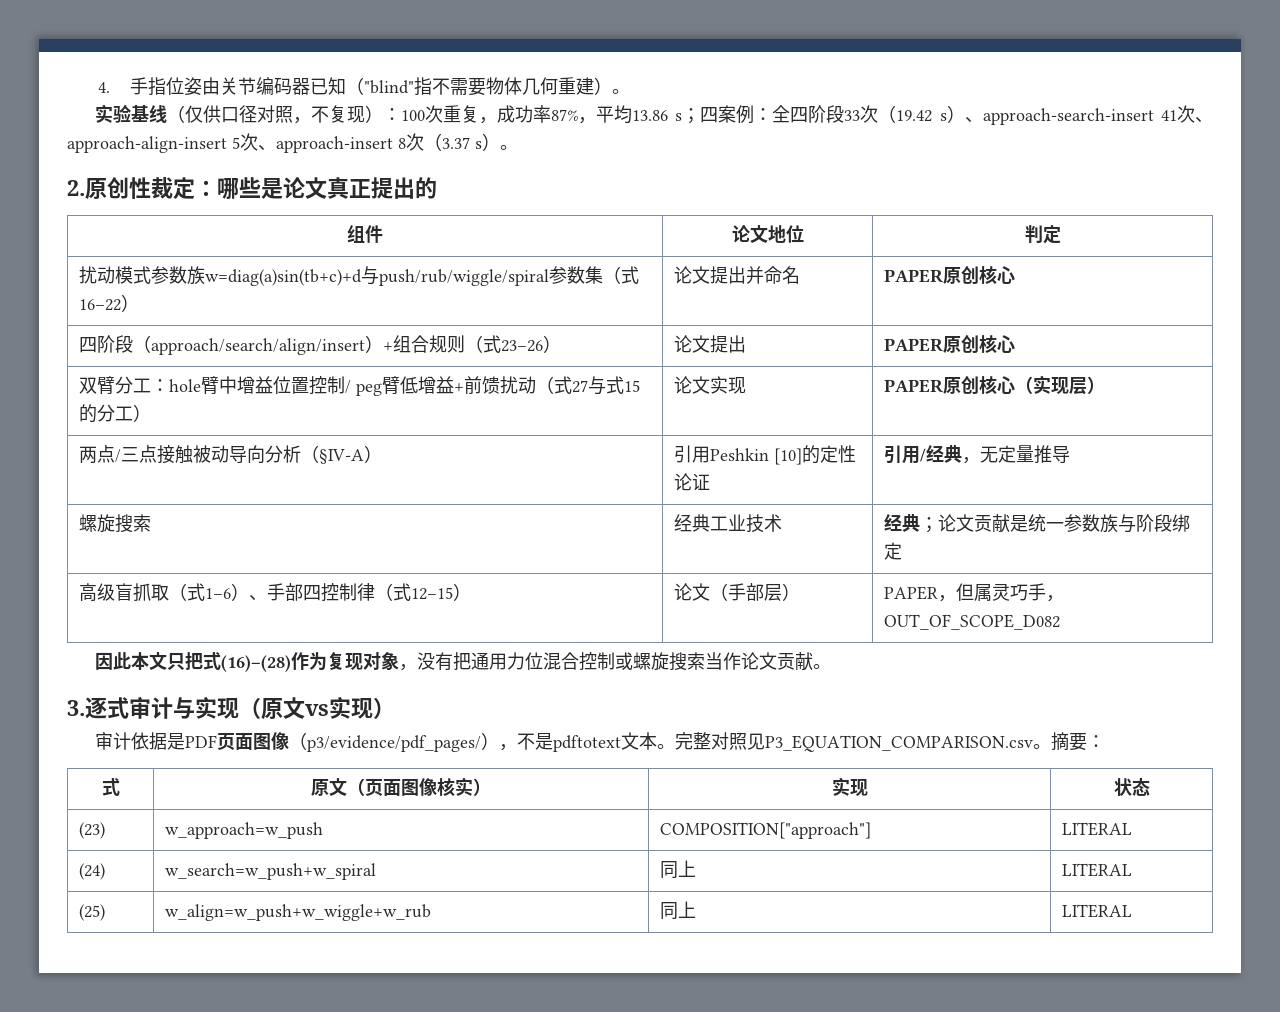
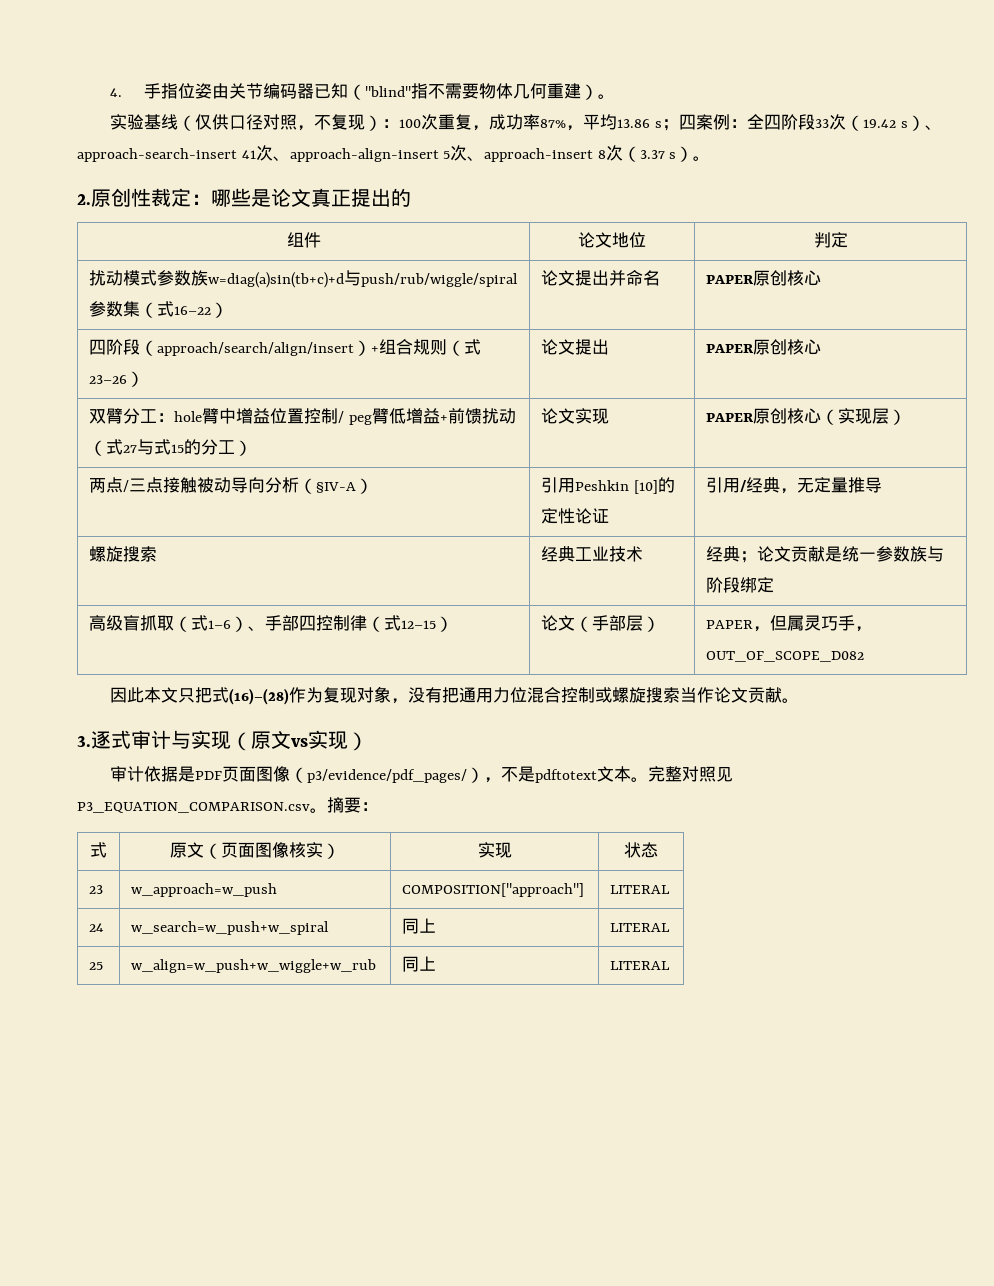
- (23) | w_approach=w_push | COMPOSITION["approach"] | LITERAL
+ 23 | w_approach=w_push | COMPOSITION["approach"] | LITERAL
- (24) | w_search=w_push+w_spiral | 同上 | LITERAL
+ 24 | w_search=w_push+w_spiral | 同上 | LITERAL
- (25) | w_align=w_push+w_wiggle+w_rub | 同上 | LITERAL
+ 25 | w_align=w_push+w_wiggle+w_rub | 同上 | LITERAL

